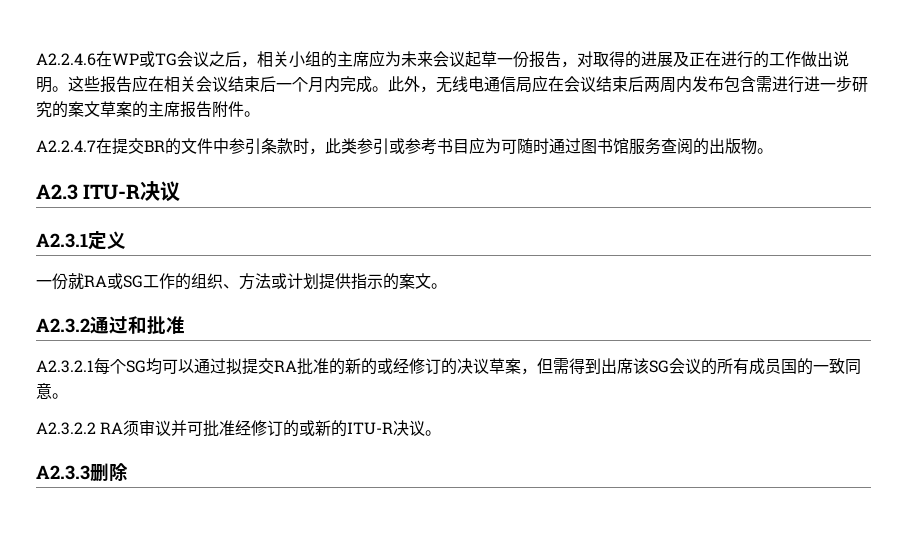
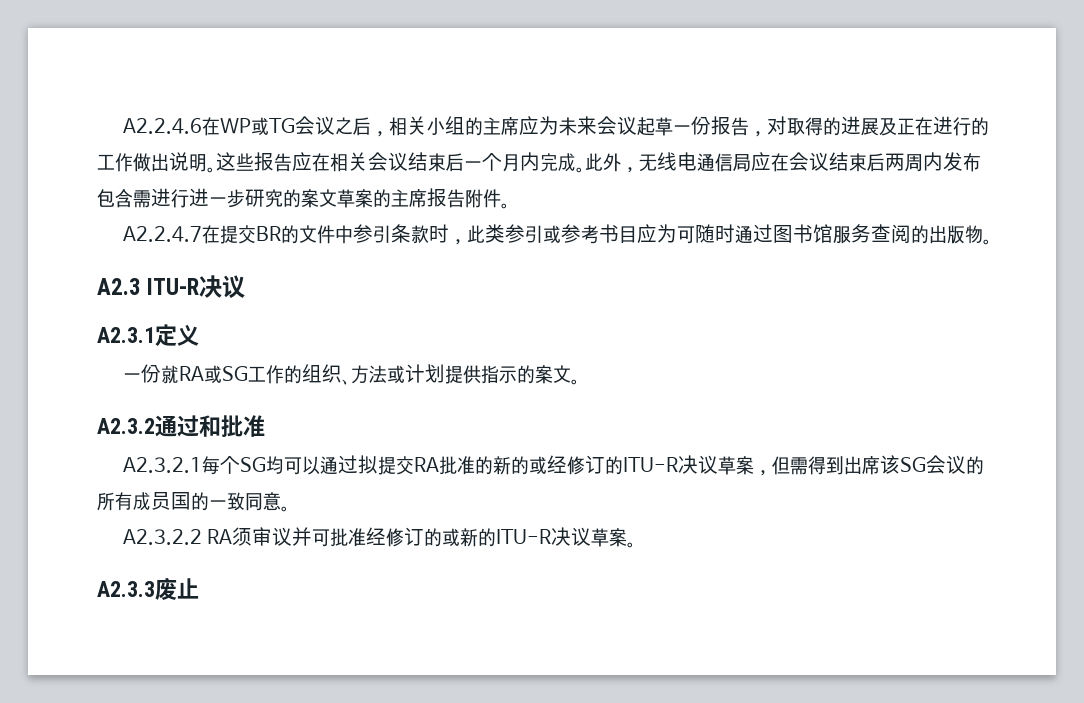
- A2.3.2.1每个SG均可以通过拟提交RA批准的新的或经修订的决议草案，但需得到出席该SG会议的所有成员国的一致同意。
+ A2.3.2.1每个SG均可以通过拟提交RA批准的新的或经修订的ITU-R决议草案，但需得到出席该SG会议的所有成员国的一致同意。
- A2.3.2.2 RA须审议并可批准经修订的或新的ITU-R决议。
+ A2.3.2.2 RA须审议并可批准经修订的或新的ITU-R决议草案。
- A2.3.3删除
+ A2.3.3废止

